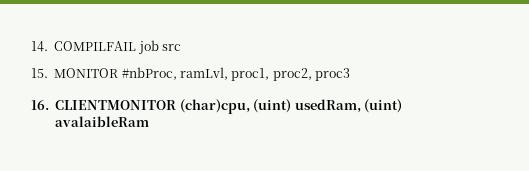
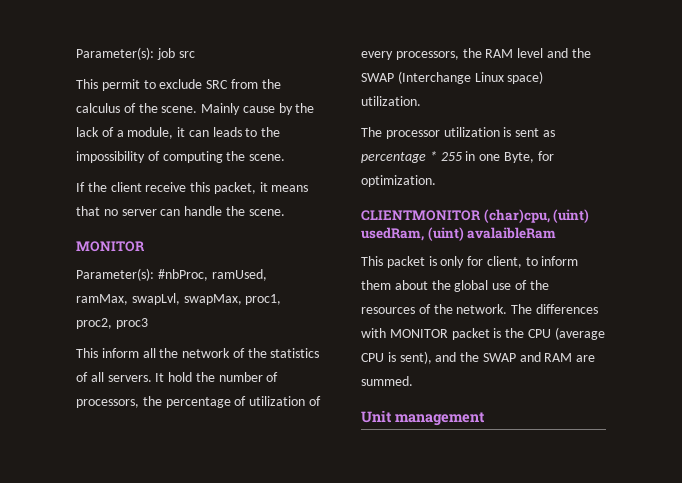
- 14. COMPILFAIL job src
+ Parameter(s): job src
- 15. MONITOR #nbProc, ramLvl, proc1, proc2, proc3
- 16. CLIENTMONITOR (char)cpu, (uint) usedRam, (uint) avalaibleRam
+ This permit to exclude SRC from the calculus of the scene. Mainly cause by the lack of a module, it can leads to the impossibility of computing the scene.
+ If the client receive this packet, it means that no server can handle the scene.
+ MONITOR
+ Parameter(s): #nbProc, ramUsed, ramMax, swapLvl, swapMax, proc1, proc2, proc3
+ This inform all the network of the statistics of all servers. It hold the number of processors, the percentage of utilization of every processors, the RAM level and the SWAP (Interchange Linux space) utilization.
+ The processor utilization is sent as percentage * 255 in one Byte, for optimization.
+ CLIENTMONITOR (char)cpu, (uint) usedRam, (uint) avalaibleRam
+ This packet is only for client, to inform them about the global use of the resources of the network. The differences with MONITOR packet is the CPU (average CPU is sent), and the SWAP and RAM are summed.
+ Unit management

